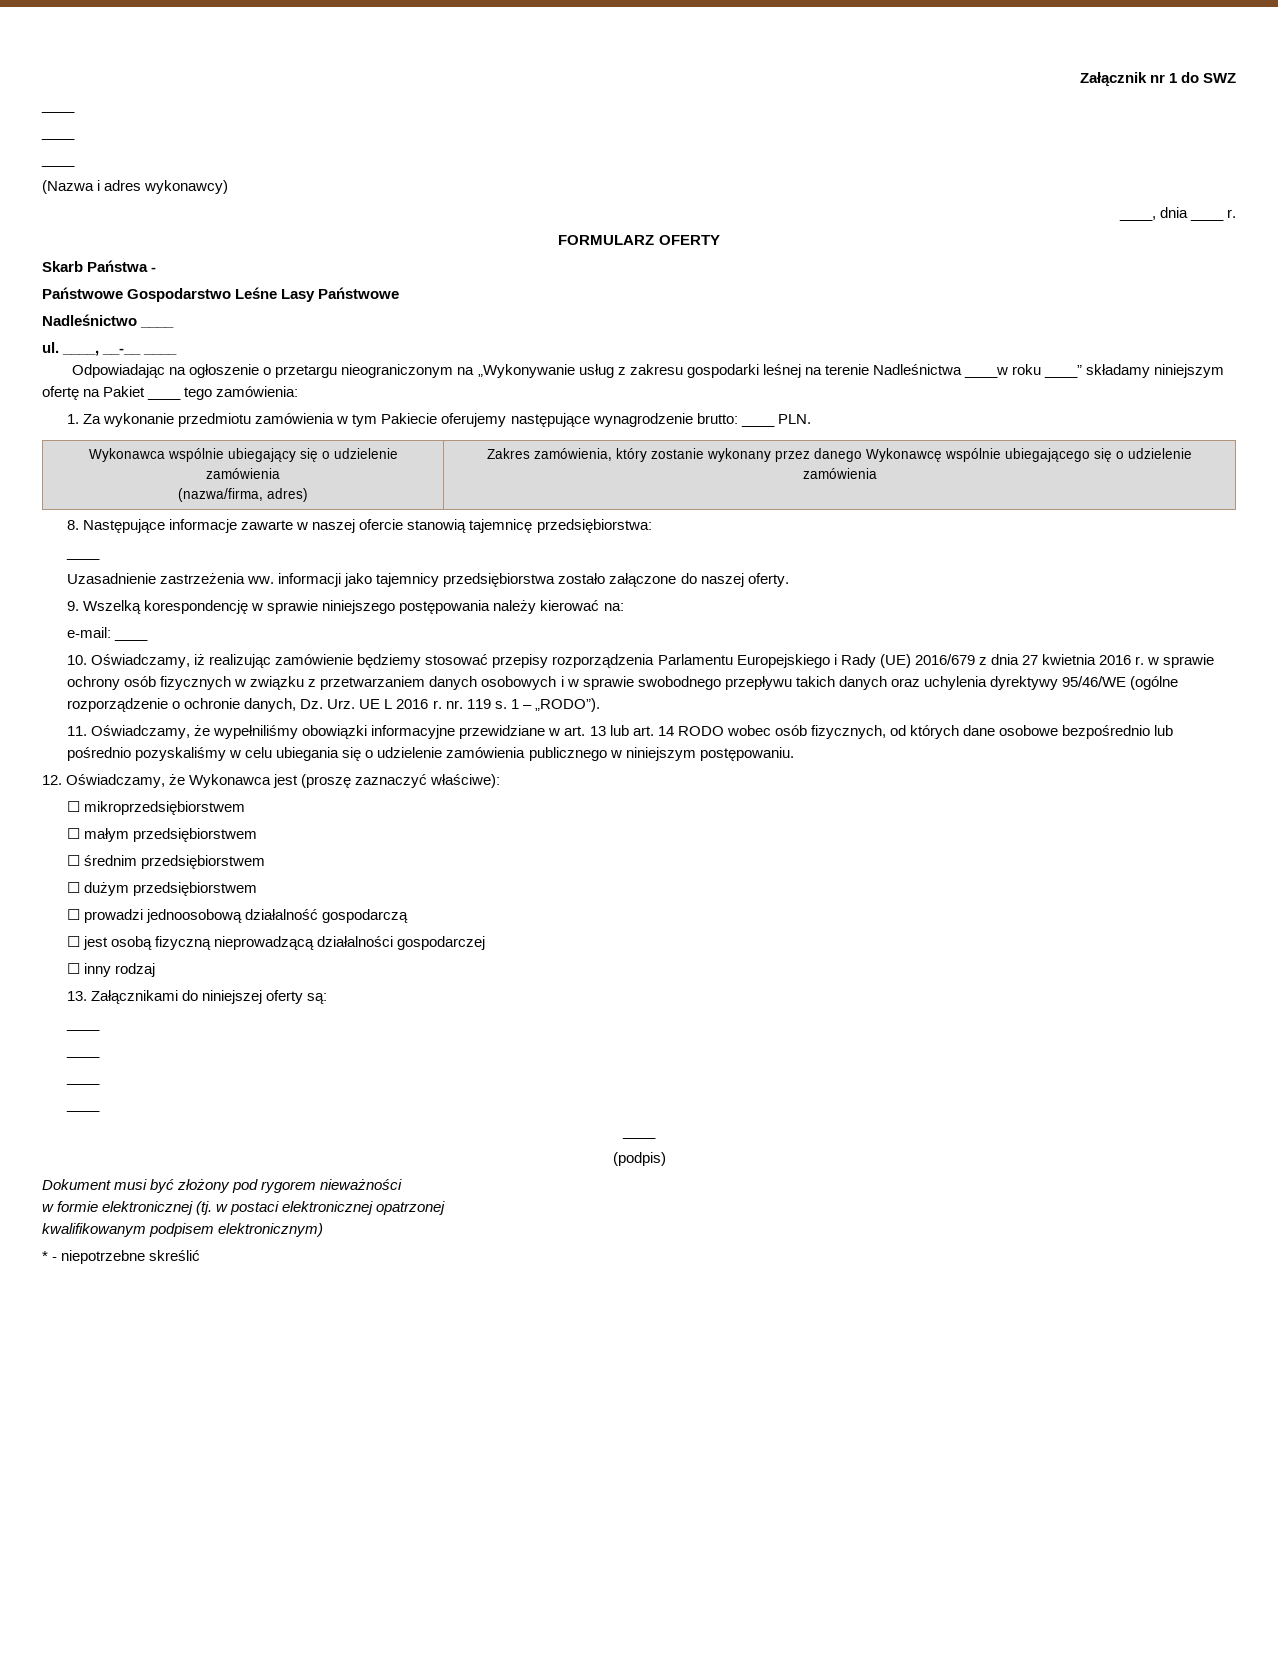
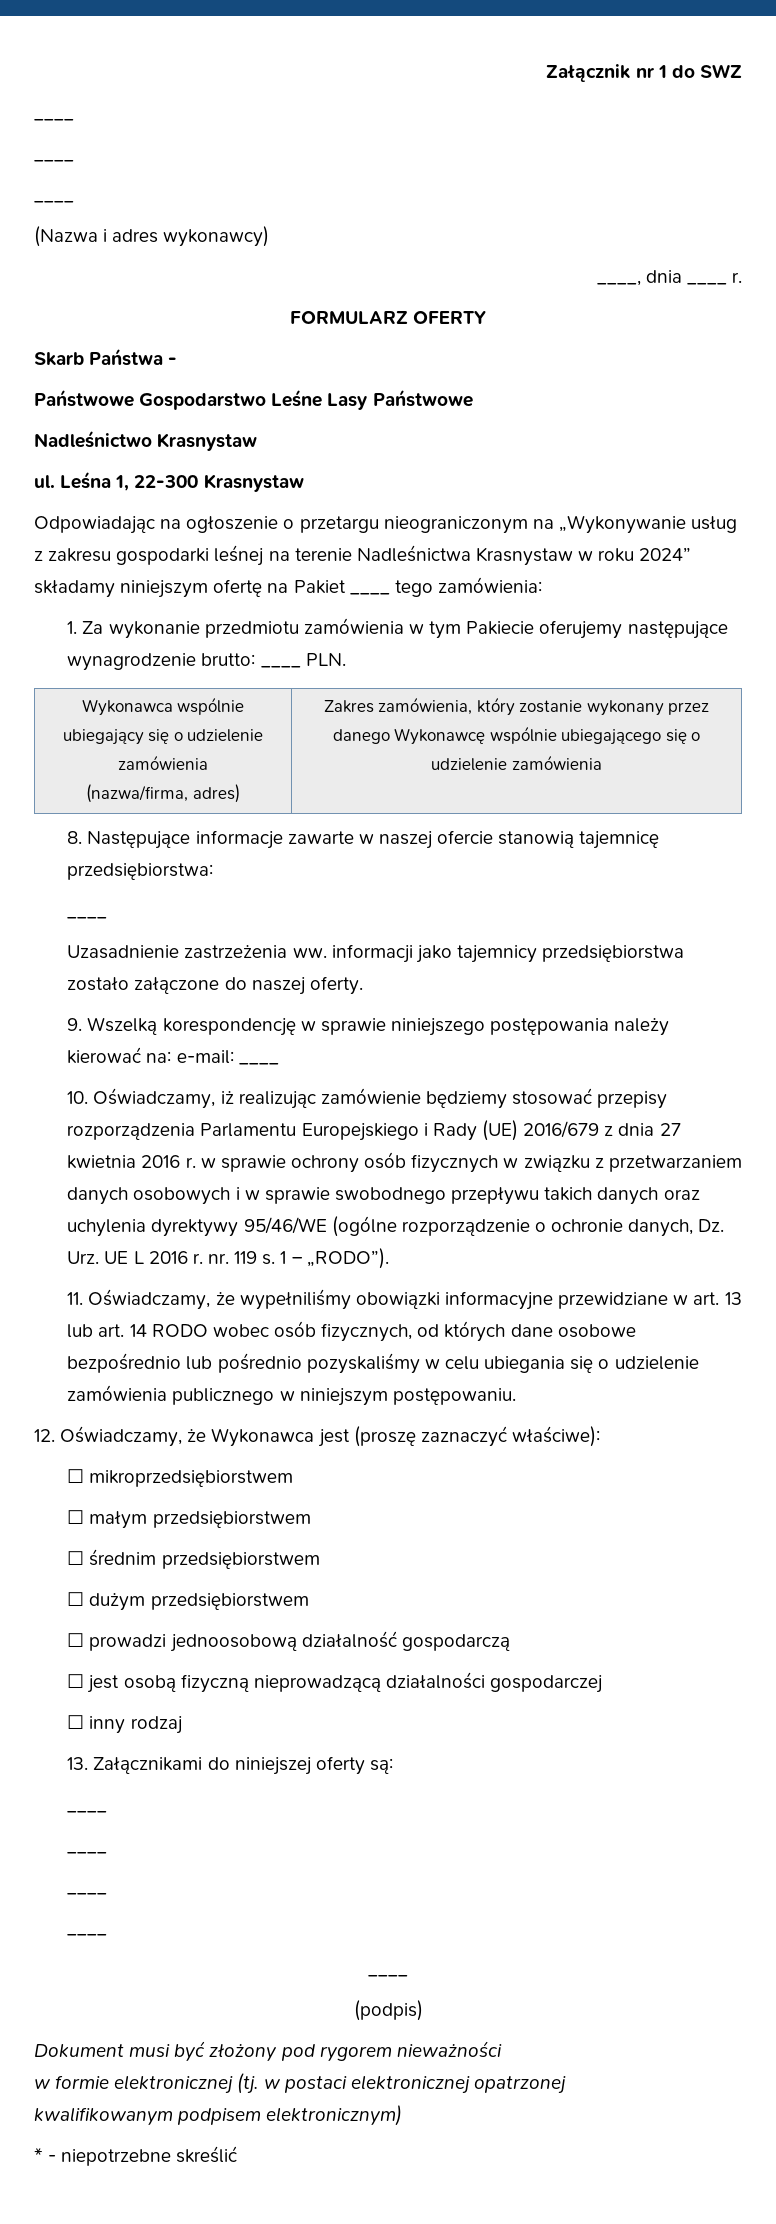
- Nadleśnictwo ____
+ Nadleśnictwo Krasnystaw
- ____, __-__ ____
+ Leśna 1, 22-300 Krasnystaw
- Odpowiadając na ogłoszenie o przetargu nieograniczonym na „Wykonywanie usług z zakresu gospodarki leśnej na terenie Nadleśnictwa ____w roku ____” składamy niniejszym ofertę na Pakiet ____ tego zamówienia:
+ Odpowiadając na ogłoszenie o przetargu nieograniczonym na „Wykonywanie usług z zakresu gospodarki leśnej na terenie Nadleśnictwa Krasnystaw w roku 2024” składamy niniejszym ofertę na Pakiet ____ tego zamówienia:
- 9. Wszelką korespondencję w sprawie niniejszego postępowania należy kierować na:
- e-mail: ____
+ 9. Wszelką korespondencję w sprawie niniejszego postępowania należy kierować na: e-mail: ____

